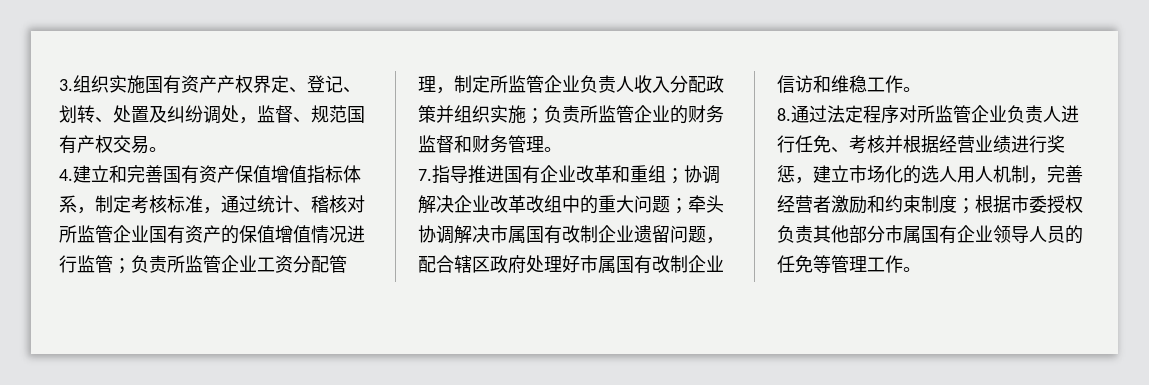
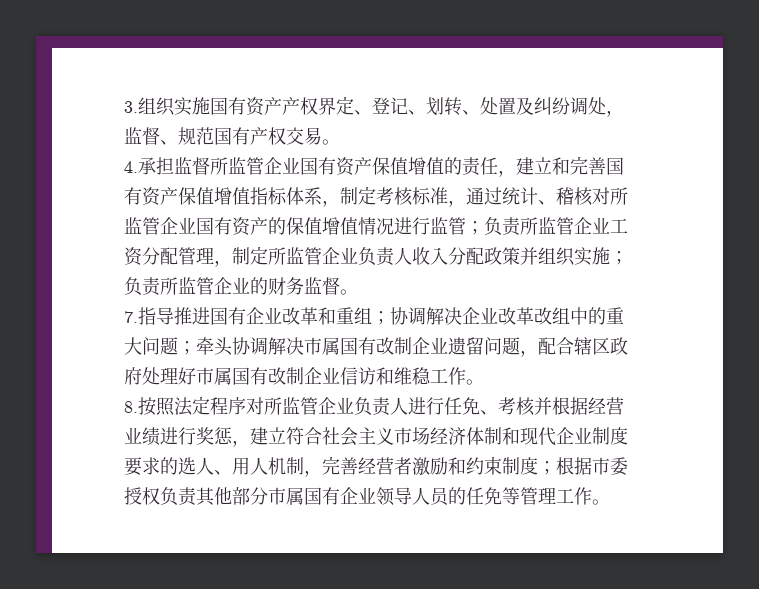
- 4.建立和完善国有资产保值增值指标体系，制定考核标准，通过统计、稽核对所监管企业国有资产的保值增值情况进行监管；负责所监管企业工资分配管理，制定所监管企业负责人收入分配政策并组织实施；负责所监管企业的财务监督和财务管理。
+ 4.承担监督所监管企业国有资产保值增值的责任，建立和完善国有资产保值增值指标体系，制定考核标准，通过统计、稽核对所监管企业国有资产的保值增值情况进行监管；负责所监管企业工资分配管理，制定所监管企业负责人收入分配政策并组织实施；负责所监管企业的财务监督。
- 8.通过法定程序对所监管企业负责人进行任免、考核并根据经营业绩进行奖惩，建立市场化的选人用人机制，完善经营者激励和约束制度；根据市委授权负责其他部分市属国有企业领导人员的任免等管理工作。
+ 8.按照法定程序对所监管企业负责人进行任免、考核并根据经营业绩进行奖惩，建立符合社会主义市场经济体制和现代企业制度要求的选人、用人机制，完善经营者激励和约束制度；根据市委授权负责其他部分市属国有企业领导人员的任免等管理工作。

